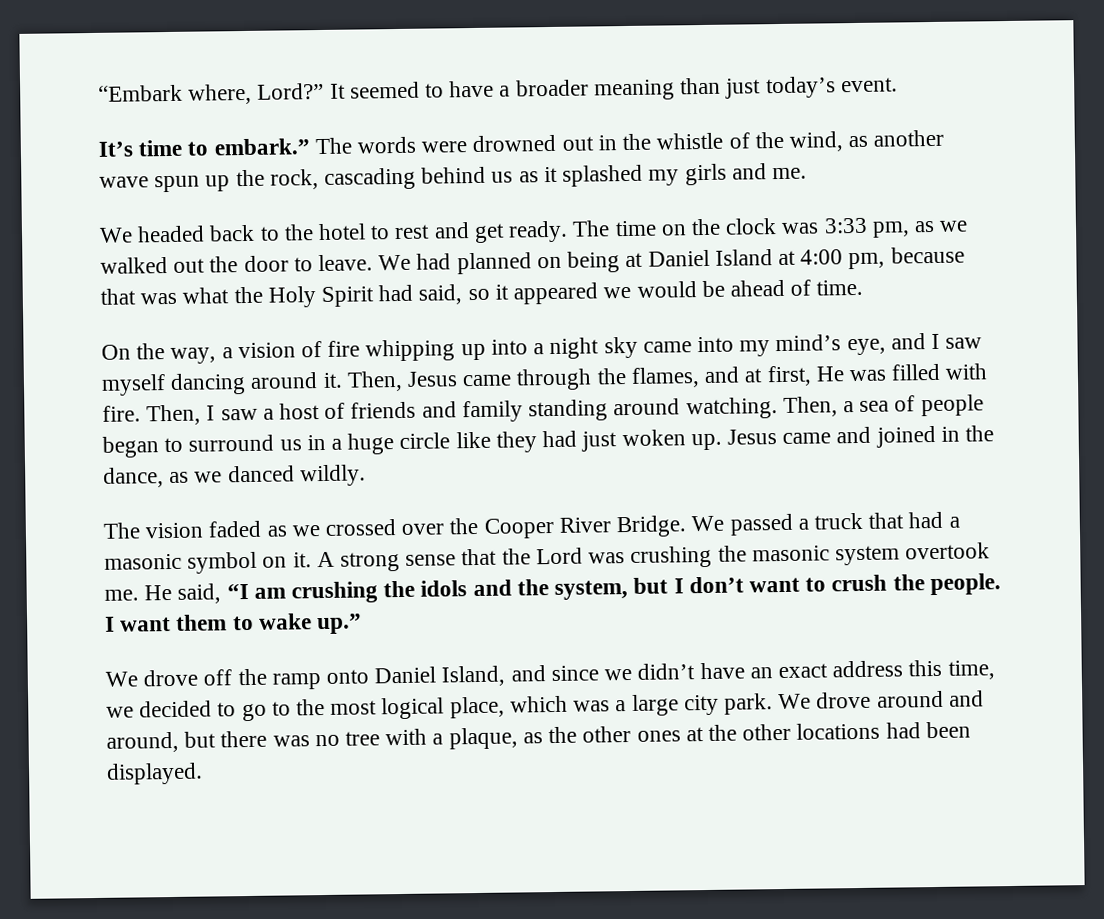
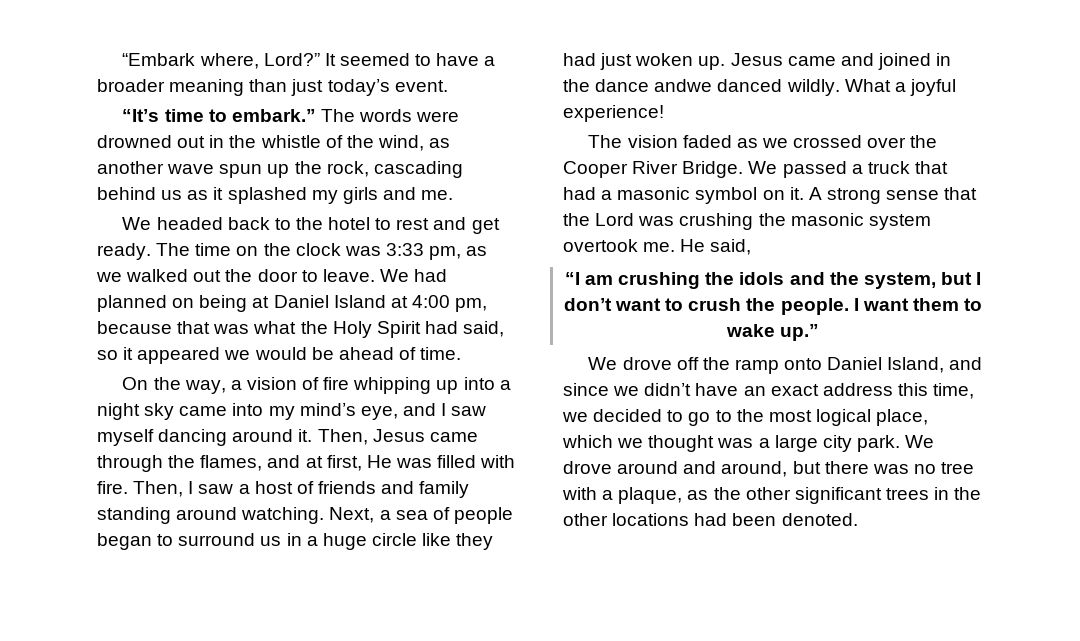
- It’s time to embark.”
+ “It’s time to embark.”
- Then, a sea of people began to surround us in a huge circle like they had just woken up.
+ Next, a sea of people began to surround us in a huge circle like they had just woken up.
- Jesus came and joined in the dance, as we danced wildly.
+ Jesus came and joined in the dance andwe danced wildly. What a joyful experience!
- He said, “I am crushing the idols and the system, but I don’t want to crush the people.
+ He said,
+ “I am crushing the idols and the system, but I don’t want to crush the people.
- We drove off the ramp onto Daniel Island, and since we didn’t have an exact address this time, we decided to go to the most logical place, which was a large city park.
+ We drove off the ramp onto Daniel Island, and since we didn’t have an exact address this time, we decided to go to the most logical place, which we thought was a large city park.
- We drove around and around, but there was no tree with a plaque, as the other ones at the other locations had been displayed.
+ We drove around and around, but there was no tree with a plaque, as the other significant trees in the other locations had been denoted.

